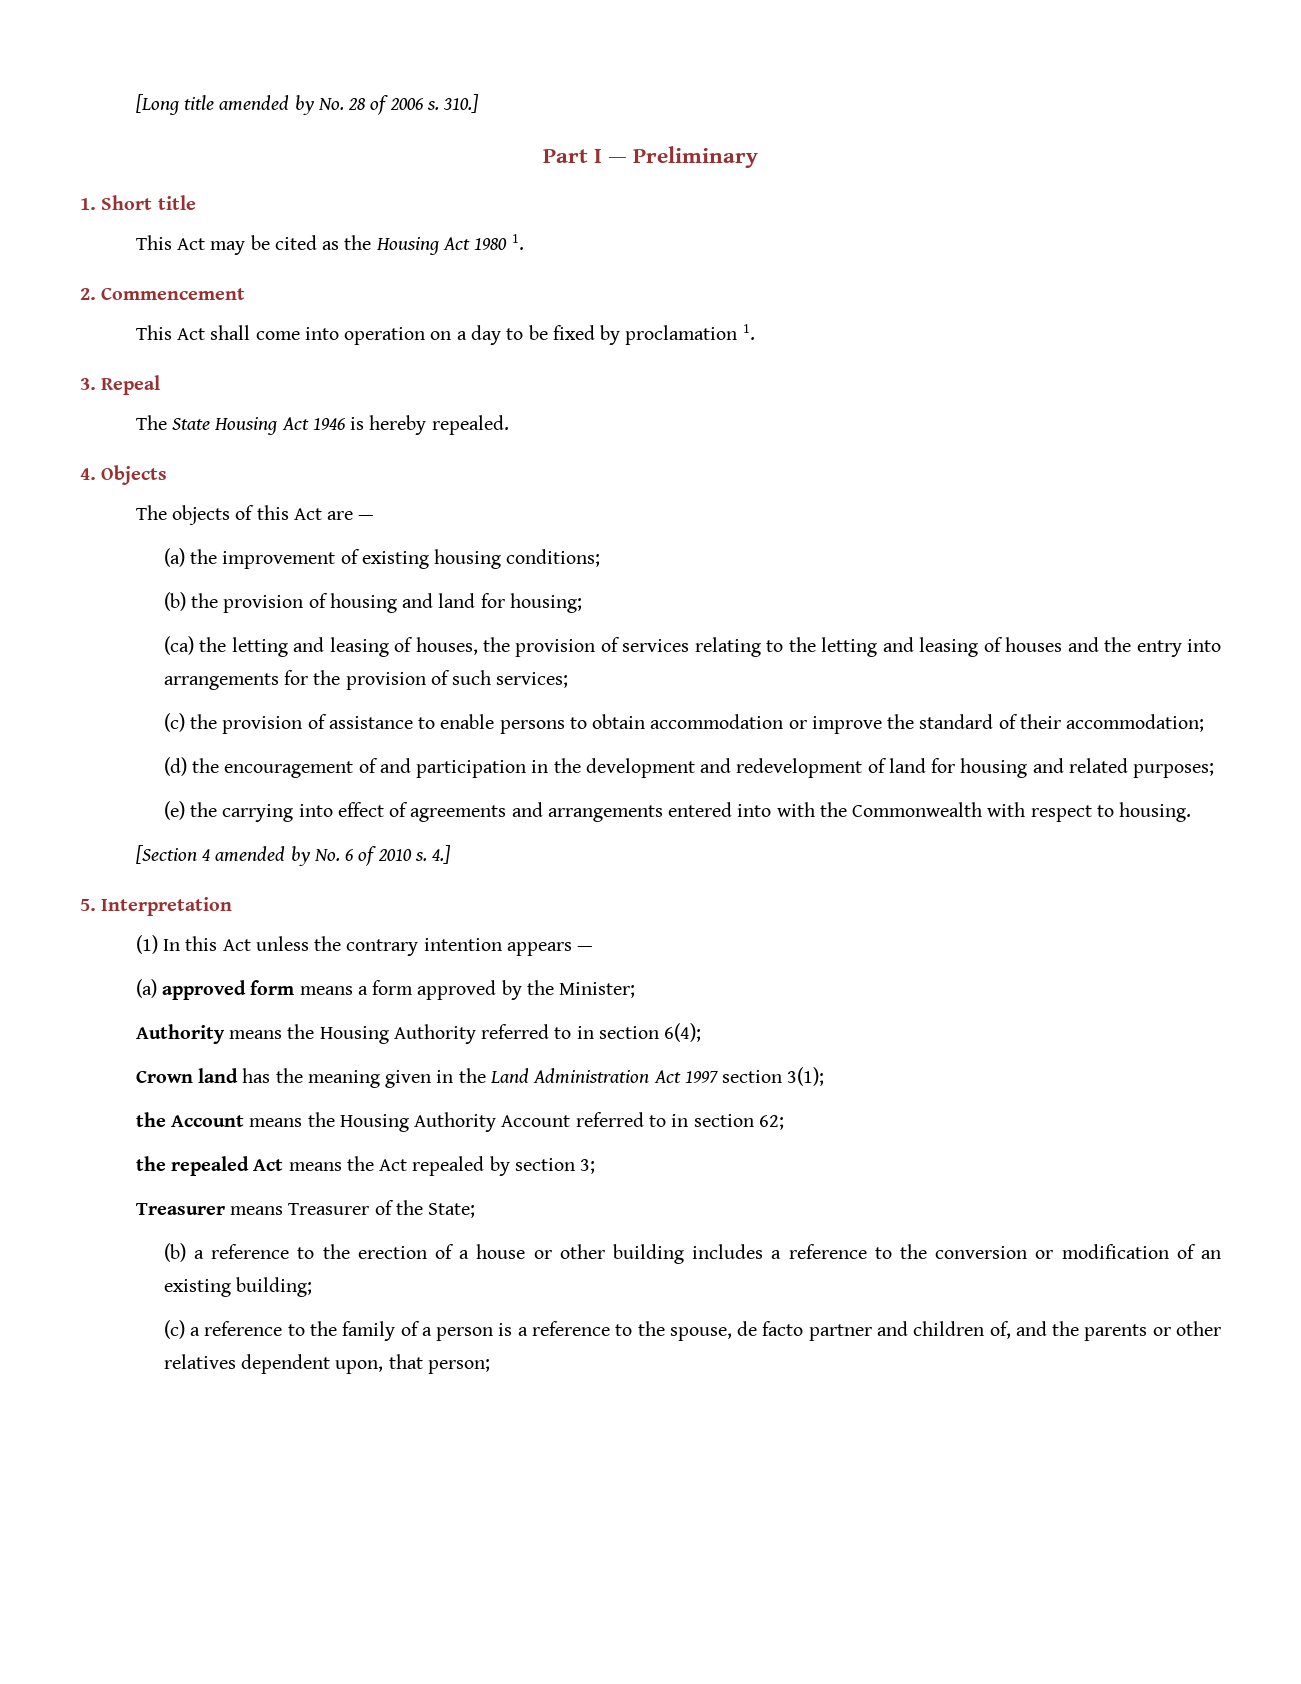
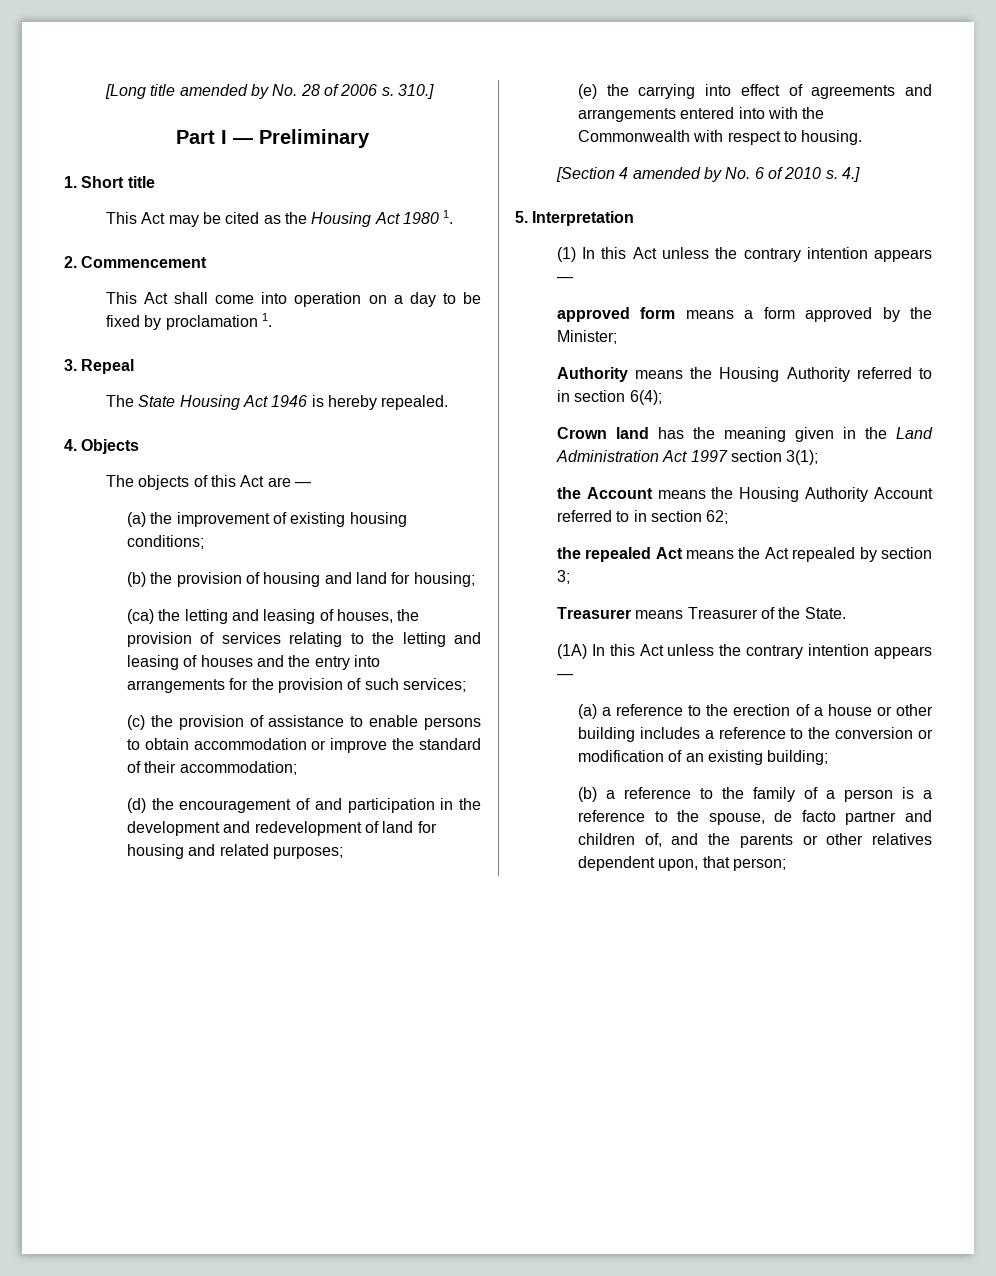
- (a) approved form means a form approved by the Minister;
+ approved form means a form approved by the Minister;
- Treasurer means Treasurer of the State;
- (b) a reference to the erection of a house or other building includes a reference to the conversion or modification of an existing building;
+ Treasurer means Treasurer of the State.
+ (1A) In this Act unless the contrary intention appears —
+ (a) a reference to the erection of a house or other building includes a reference to the conversion or modification of an existing building;
- (c) a reference to the family of a person is a reference to the spouse, de facto partner and children of, and the parents or other relatives dependent upon, that person;
+ (b) a reference to the family of a person is a reference to the spouse, de facto partner and children of, and the parents or other relatives dependent upon, that person;

